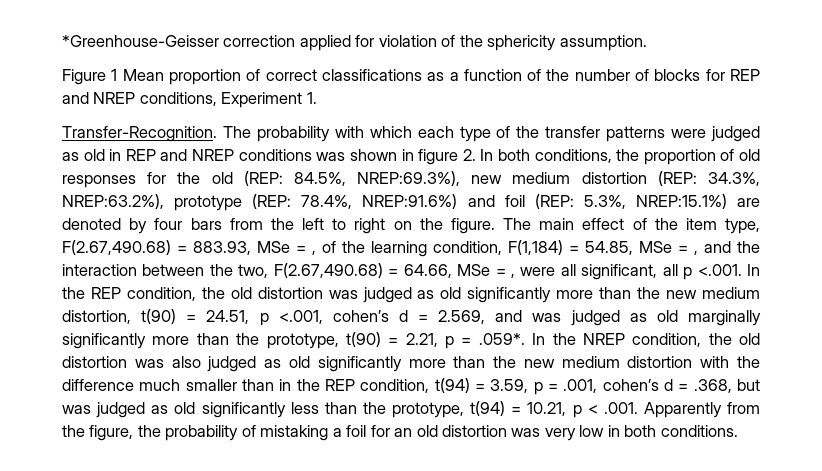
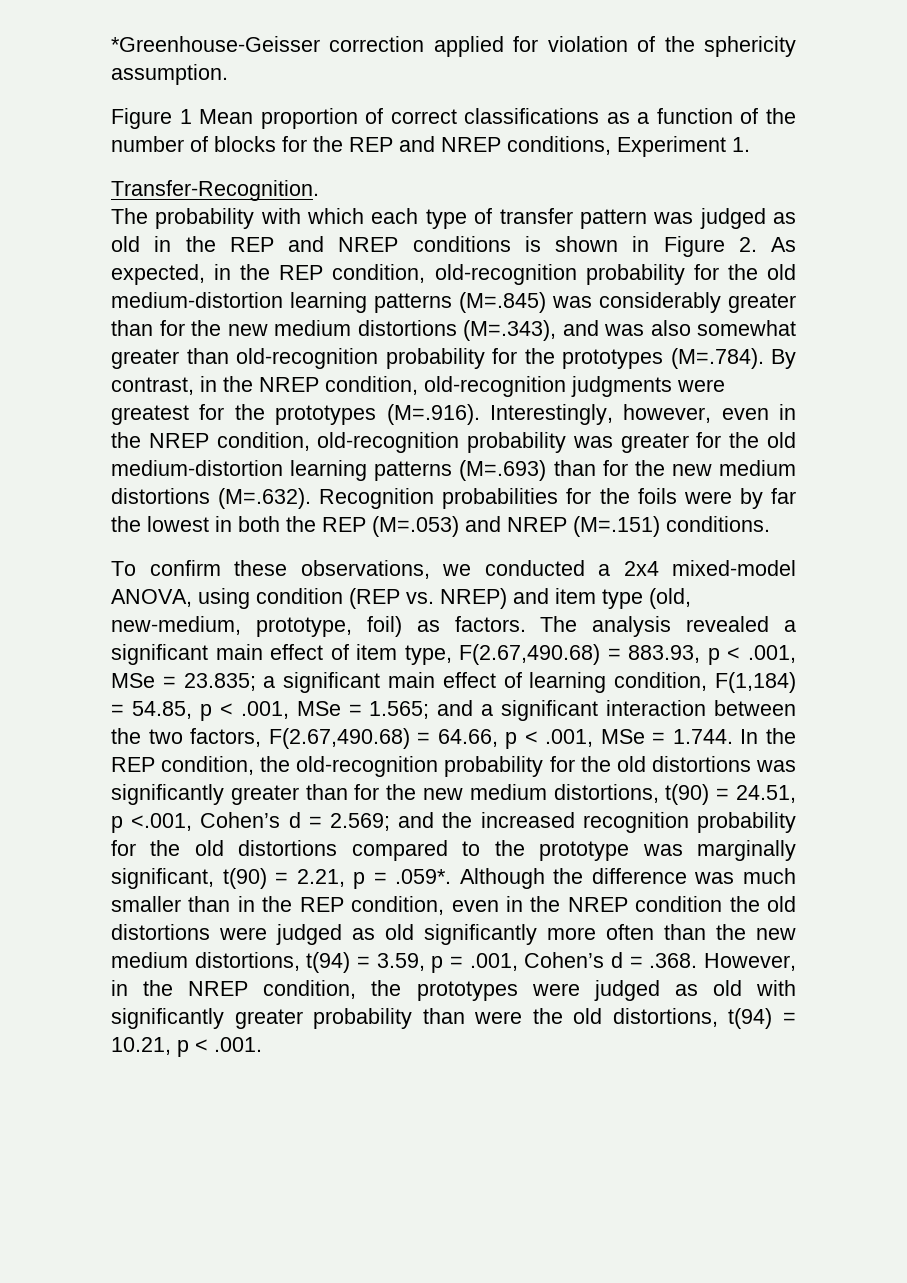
- Figure 1 Mean proportion of correct classifications as a function of the number of blocks for REP and NREP conditions, Experiment 1.
+ Figure 1 Mean proportion of correct classifications as a function of the number of blocks for the REP and NREP conditions, Experiment 1.
- Transfer-Recognition. The probability with which each type of the transfer patterns were judged as old in REP and NREP conditions was shown in figure 2. In both conditions, the proportion of old responses for the old (REP: 84.5%, NREP:69.3%), new medium distortion (REP: 34.3%, NREP:63.2%), prototype (REP: 78.4%, NREP:91.6%) and foil (REP: 5.3%, NREP:15.1%) are denoted by four bars from the left to right on the figure. The main effect of the item type, F(2.67,490.68) = 883.93, MSe = , of the learning condition, F(1,184) = 54.85, MSe = , and the interaction between the two, F(2.67,490.68) = 64.66, MSe = , were all significant, all p <.001. In the REP condition, the old distortion was judged as old significantly more than the new medium distortion, t(90) = 24.51, p <.001, cohen’s d = 2.569, and was judged as old marginally significantly more than the prototype, t(90) = 2.21, p = .059*. In the NREP condition, the old distortion was also judged as old significantly more than the new medium distortion with the difference much smaller than in the REP condition, t(94) = 3.59, p = .001, cohen’s d = .368, but was judged as old significantly less than the prototype, t(94) = 10.21, p < .001. Apparently from the figure, the probability of mistaking a foil for an old distortion was very low in both conditions.
+ Transfer-Recognition.
+ The probability with which each type of transfer pattern was judged as old in the REP and NREP conditions is shown in Figure 2. As expected, in the REP condition, old-recognition probability for the old medium-distortion learning patterns (M=.845) was considerably greater than for the new medium distortions (M=.343), and was also somewhat greater than old-recognition probability for the prototypes (M=.784). By contrast, in the NREP condition, old-recognition judgments were greatest for the prototypes (M=.916). Interestingly, however, even in the NREP condition, old-recognition probability was greater for the old medium-distortion learning patterns (M=.693) than for the new medium distortions (M=.632). Recognition probabilities for the foils were by far the lowest in both the REP (M=.053) and NREP (M=.151) conditions.
+ To confirm these observations, we conducted a 2x4 mixed-model ANOVA, using condition (REP vs. NREP) and item type (old, new-medium, prototype, foil) as factors. The analysis revealed a significant main effect of item type, F(2.67,490.68) = 883.93, p < .001, MSe = 23.835; a significant main effect of learning condition, F(1,184) = 54.85, p < .001, MSe = 1.565; and a significant interaction between the two factors, F(2.67,490.68) = 64.66, p < .001, MSe = 1.744. In the REP condition, the old-recognition probability for the old distortions was significantly greater than for the new medium distortions, t(90) = 24.51, p <.001, Cohen’s d = 2.569; and the increased recognition probability for the old distortions compared to the prototype was marginally significant, t(90) = 2.21, p = .059*. Although the difference was much smaller than in the REP condition, even in the NREP condition the old distortions were judged as old significantly more often than the new medium distortions, t(94) = 3.59, p = .001, Cohen’s d = .368. However, in the NREP condition, the prototypes were judged as old with significantly greater probability than were the old distortions, t(94) = 10.21, p < .001.

